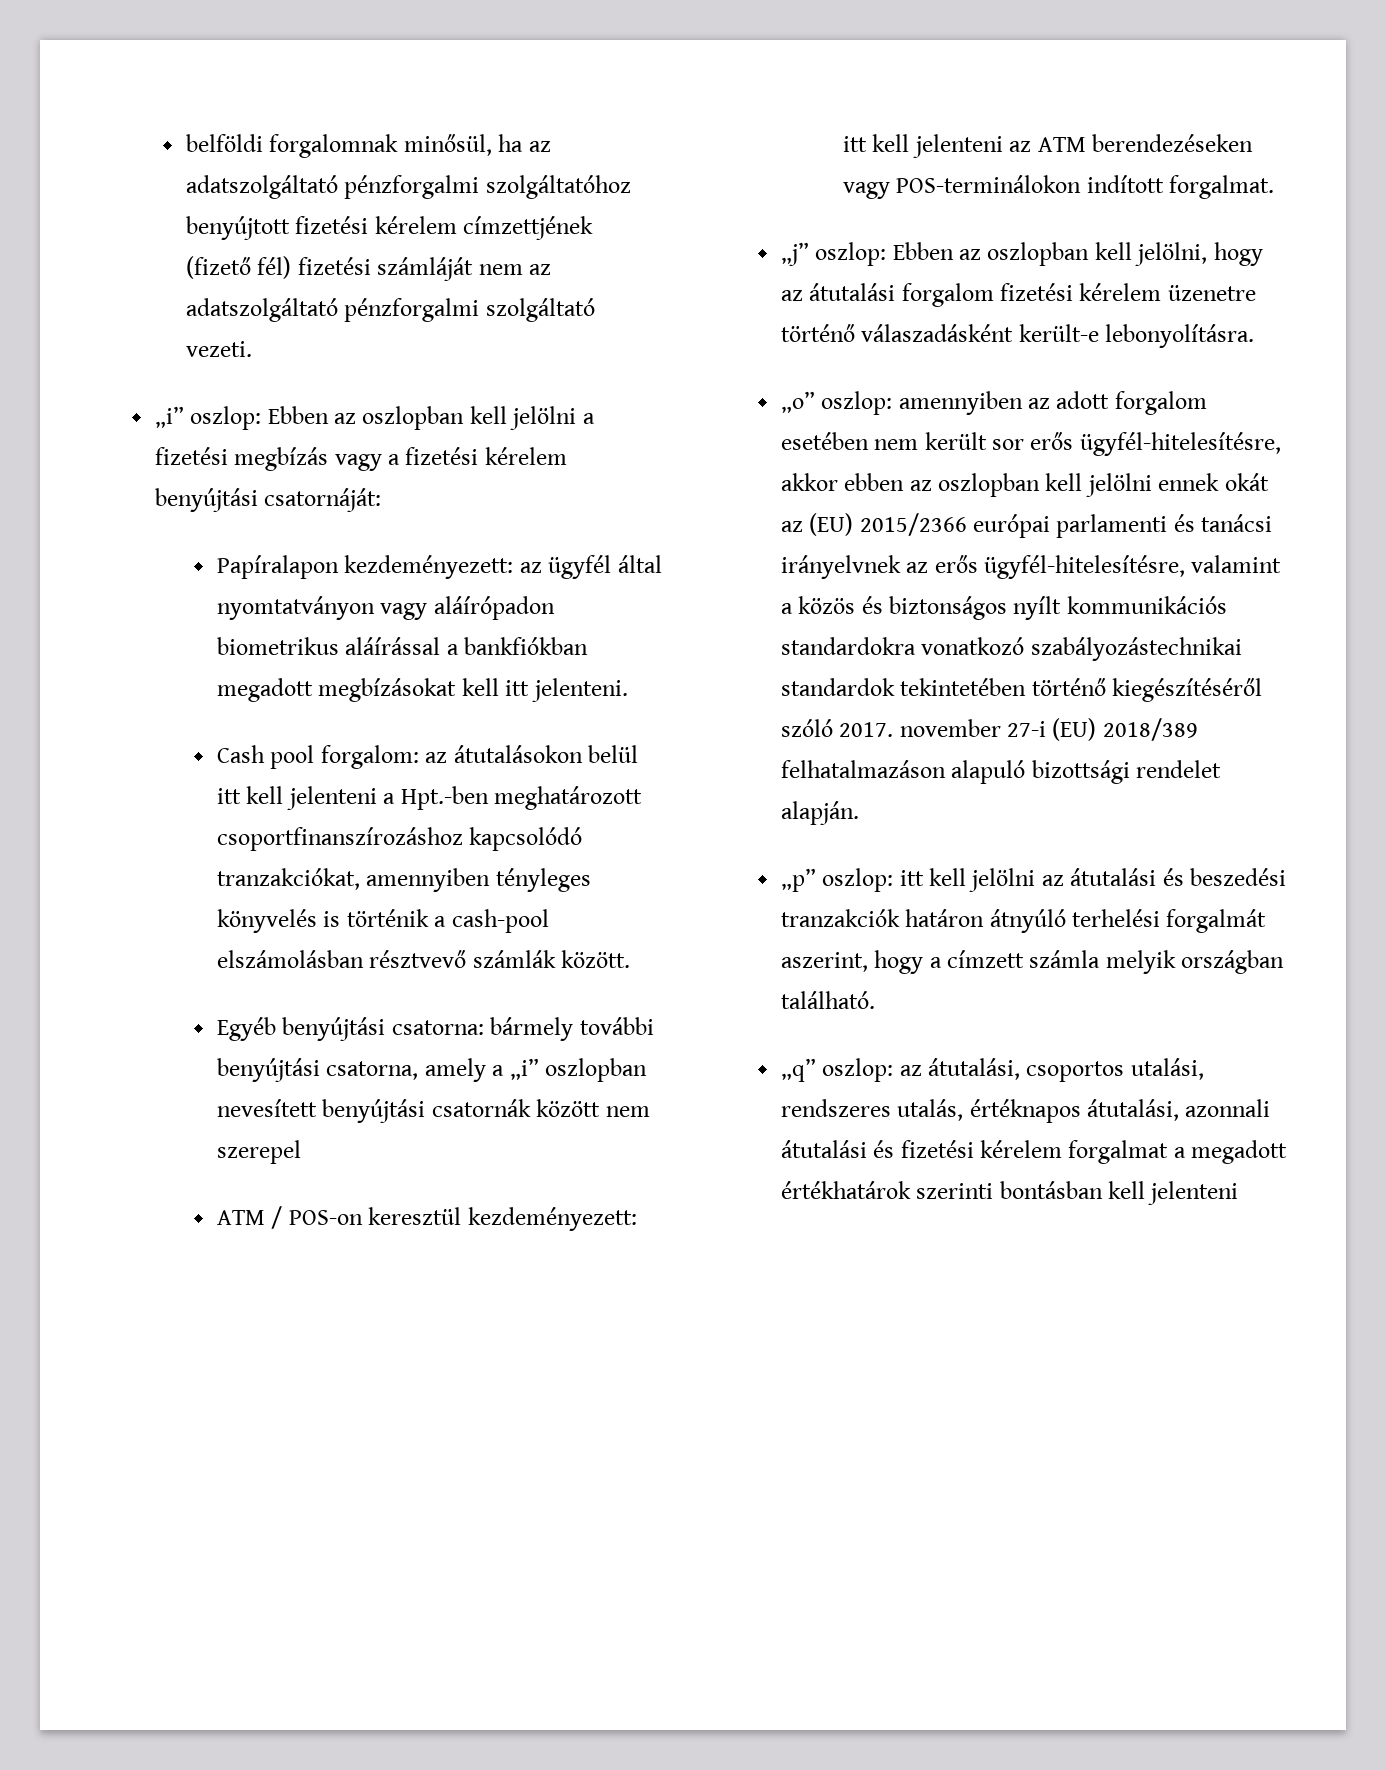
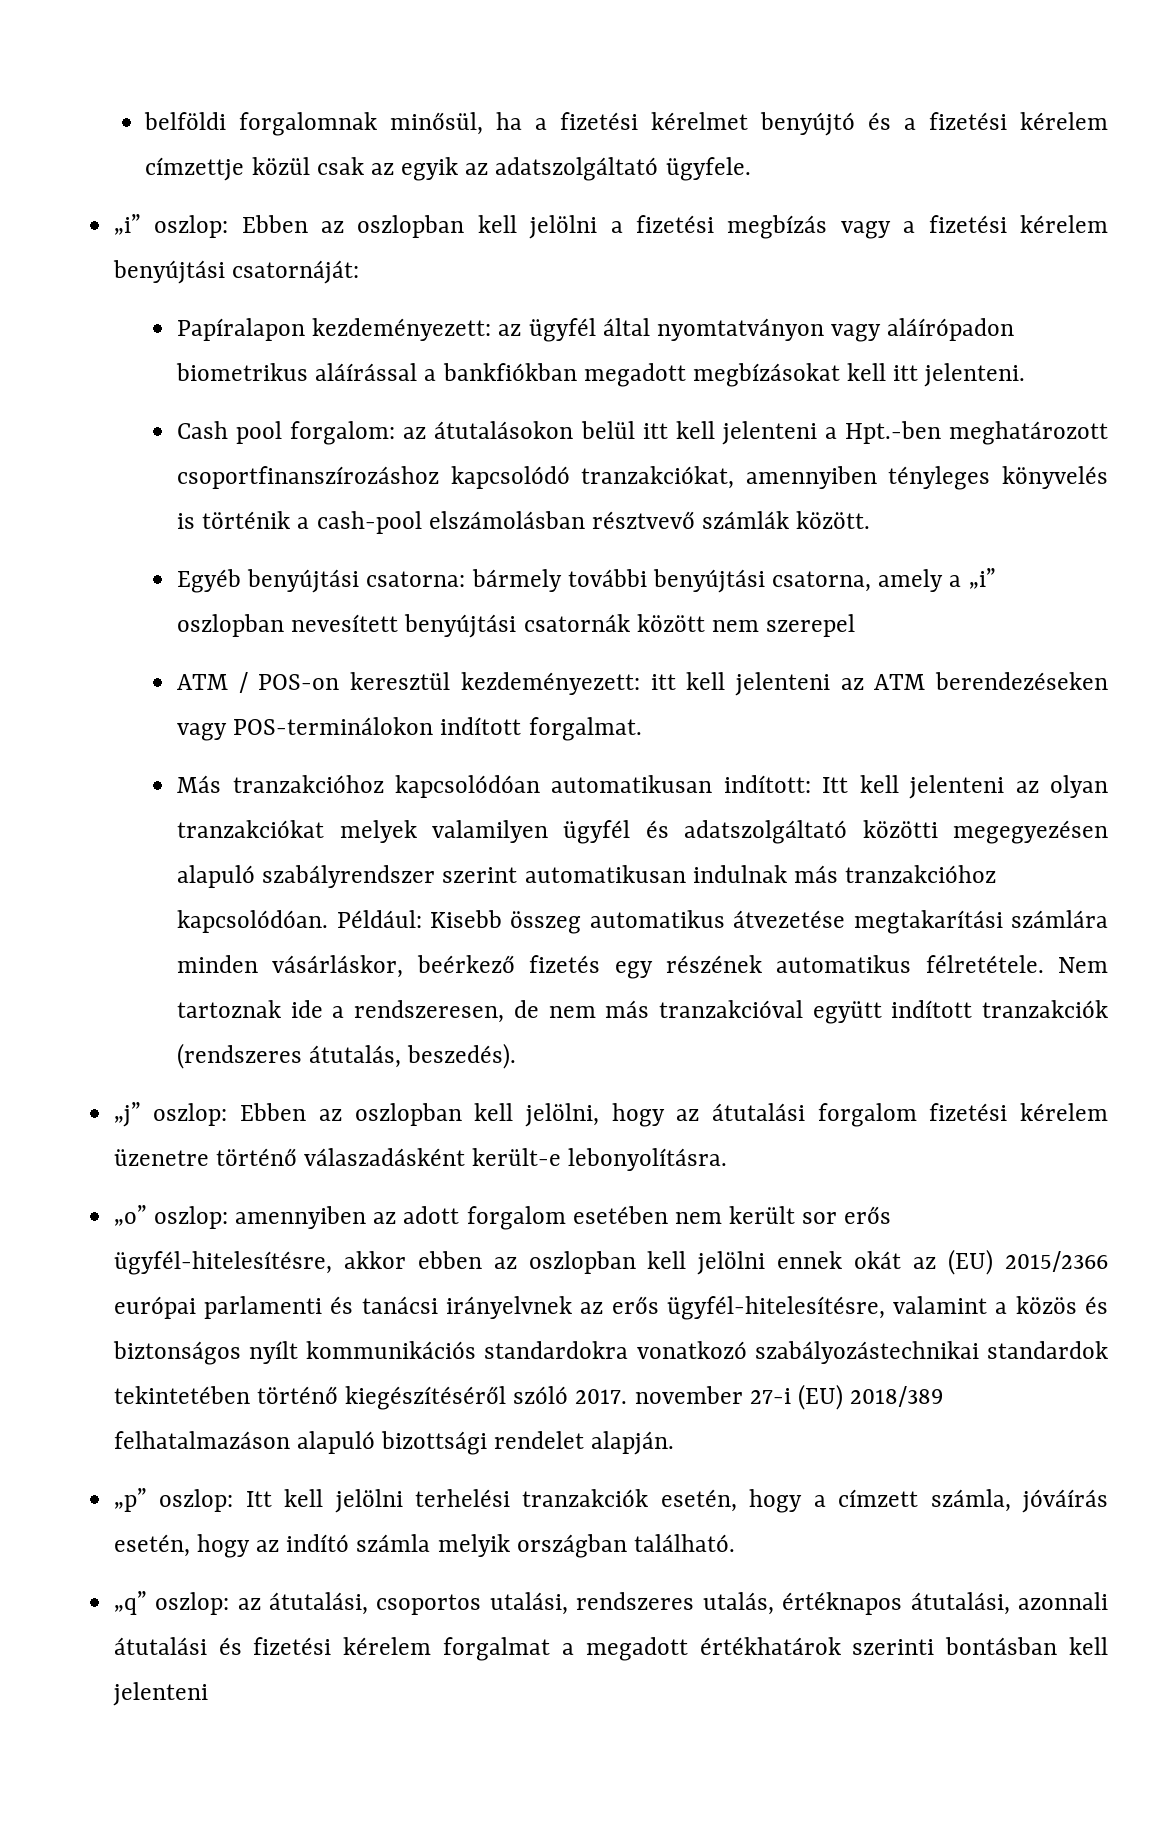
- belföldi forgalomnak minősül, ha az adatszolgáltató pénzforgalmi szolgáltatóhoz benyújtott fizetési kérelem címzettjének (fizető fél) fizetési számláját nem az adatszolgáltató pénzforgalmi szolgáltató vezeti.
+ belföldi forgalomnak minősül, ha a fizetési kérelmet benyújtó és a fizetési kérelem címzettje közül csak az egyik az adatszolgáltató ügyfele.
+ Más tranzakcióhoz kapcsolódóan automatikusan indított: Itt kell jelenteni az olyan tranzakciókat melyek valamilyen ügyfél és adatszolgáltató közötti megegyezésen alapuló szabályrendszer szerint automatikusan indulnak más tranzakcióhoz kapcsolódóan. Például: Kisebb összeg automatikus átvezetése megtakarítási számlára minden vásárláskor, beérkező fizetés egy részének automatikus félretétele. Nem tartoznak ide a rendszeresen, de nem más tranzakcióval együtt indított tranzakciók (rendszeres átutalás, beszedés).
- „p” oszlop: itt kell jelölni az átutalási és beszedési tranzakciók határon átnyúló terhelési forgalmát aszerint, hogy a címzett számla melyik országban található.
+ „p” oszlop: Itt kell jelölni terhelési tranzakciók esetén, hogy a címzett számla, jóváírás esetén, hogy az indító számla melyik országban található.

